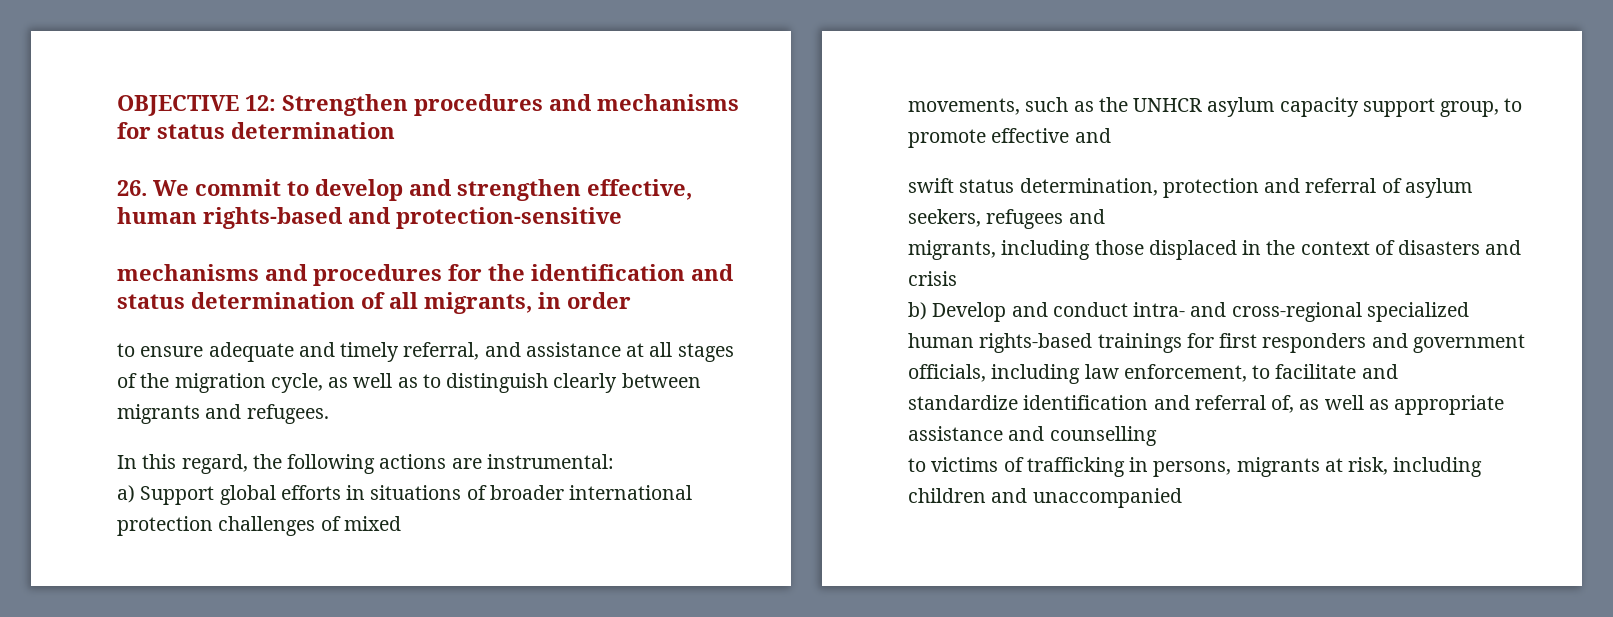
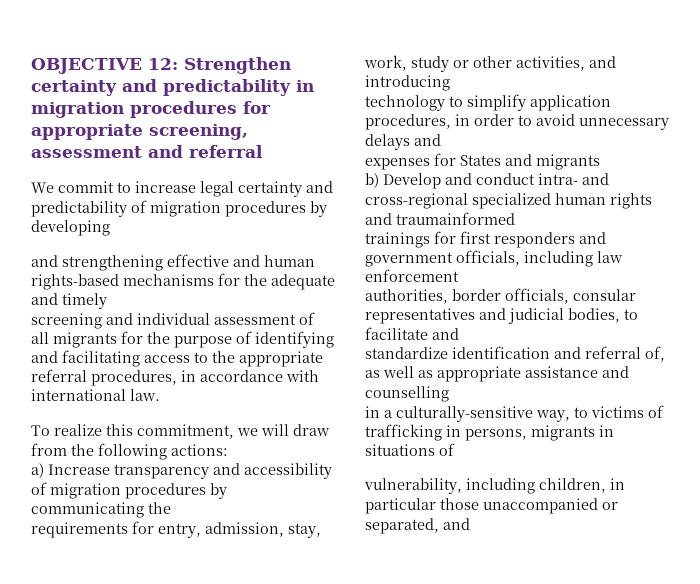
- OBJECTIVE 12: Strengthen procedures and mechanisms for status determination
- 26. We commit to develop and strengthen effective, human rights-based and protection-sensitive
- mechanisms and procedures for the identification and status determination of all migrants, in order
- to ensure adequate and timely referral, and assistance at all stages of the migration cycle, as well as to distinguish clearly between migrants and refugees.
- In this regard, the following actions are instrumental:
- a) Support global efforts in situations of broader international protection challenges of mixed
- movements, such as the UNHCR asylum capacity support group, to promote effective and
- swift status determination, protection and referral of asylum seekers, refugees and
- migrants, including those displaced in the context of disasters and crisis
+ OBJECTIVE 12: Strengthen certainty and predictability in migration procedures for appropriate screening, assessment and referral
+ We commit to increase legal certainty and predictability of migration procedures by developing
+ and strengthening effective and human rights-based mechanisms for the adequate and timely
+ screening and individual assessment of all migrants for the purpose of identifying and facilitating access to the appropriate referral procedures, in accordance with international law.
+ To realize this commitment, we will draw from the following actions:
+ a) Increase transparency and accessibility of migration procedures by communicating the
+ requirements for entry, admission, stay, work, study or other activities, and introducing
+ technology to simplify application procedures, in order to avoid unnecessary delays and
+ expenses for States and migrants
- b) Develop and conduct intra- and cross-regional specialized human rights-based trainings for first responders and government officials, including law enforcement, to facilitate and
+ b) Develop and conduct intra- and cross-regional specialized human rights and traumainformed
+ trainings for first responders and government officials, including law enforcement
+ authorities, border officials, consular representatives and judicial bodies, to facilitate and
- to victims of trafficking in persons, migrants at risk, including children and unaccompanied
+ in a culturally-sensitive way, to victims of trafficking in persons, migrants in situations of
+ vulnerability, including children, in particular those unaccompanied or separated, and

